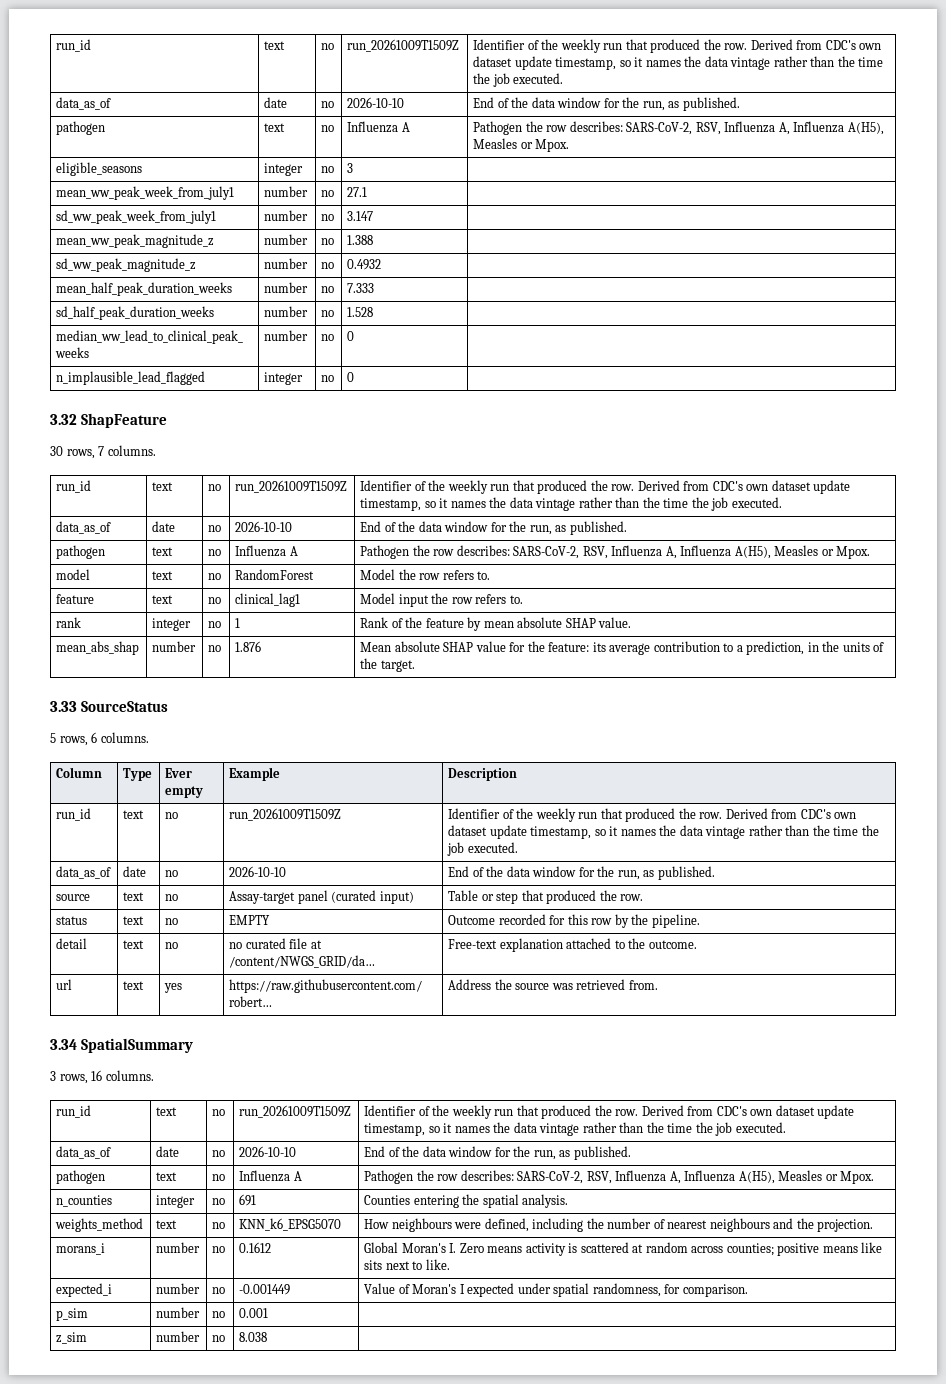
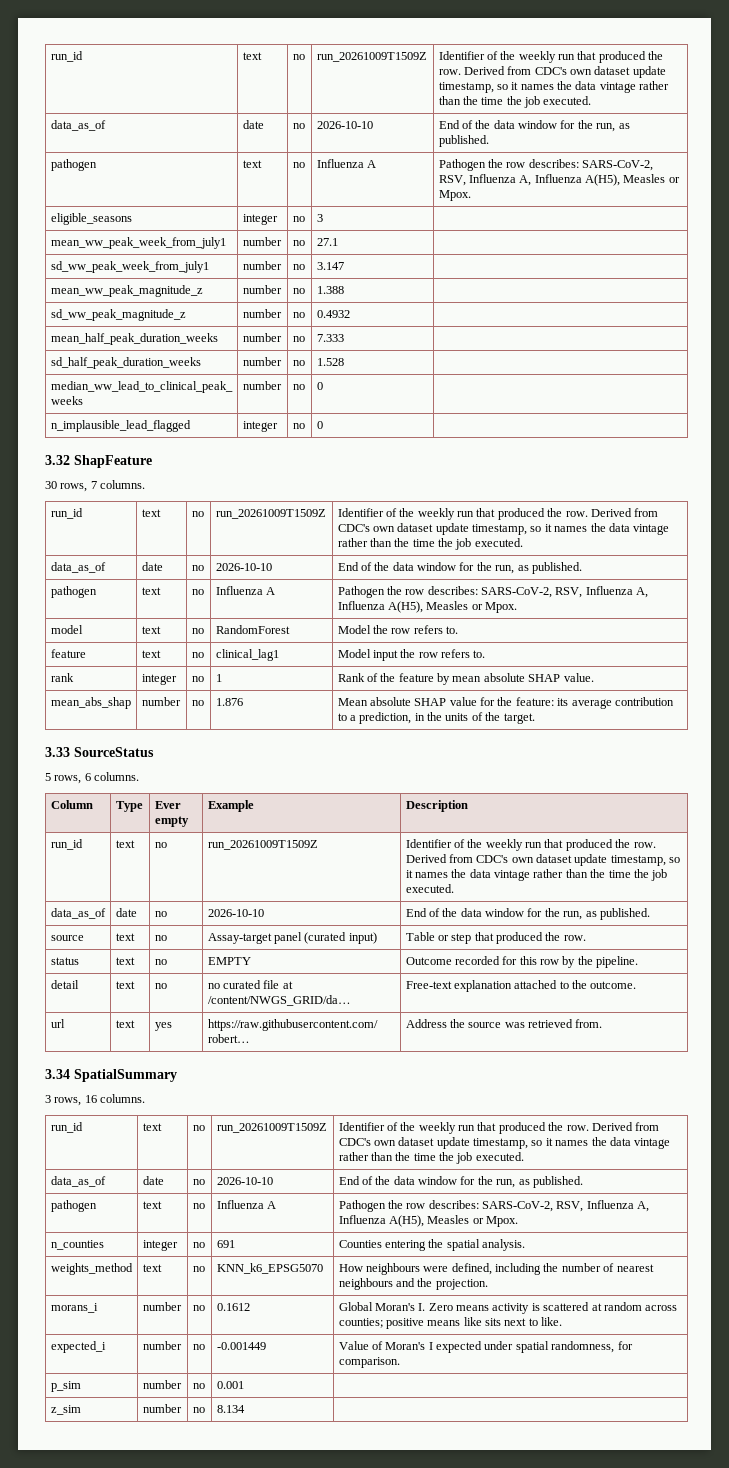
- z_sim | number | no | 8.038 |
+ z_sim | number | no | 8.134 |

